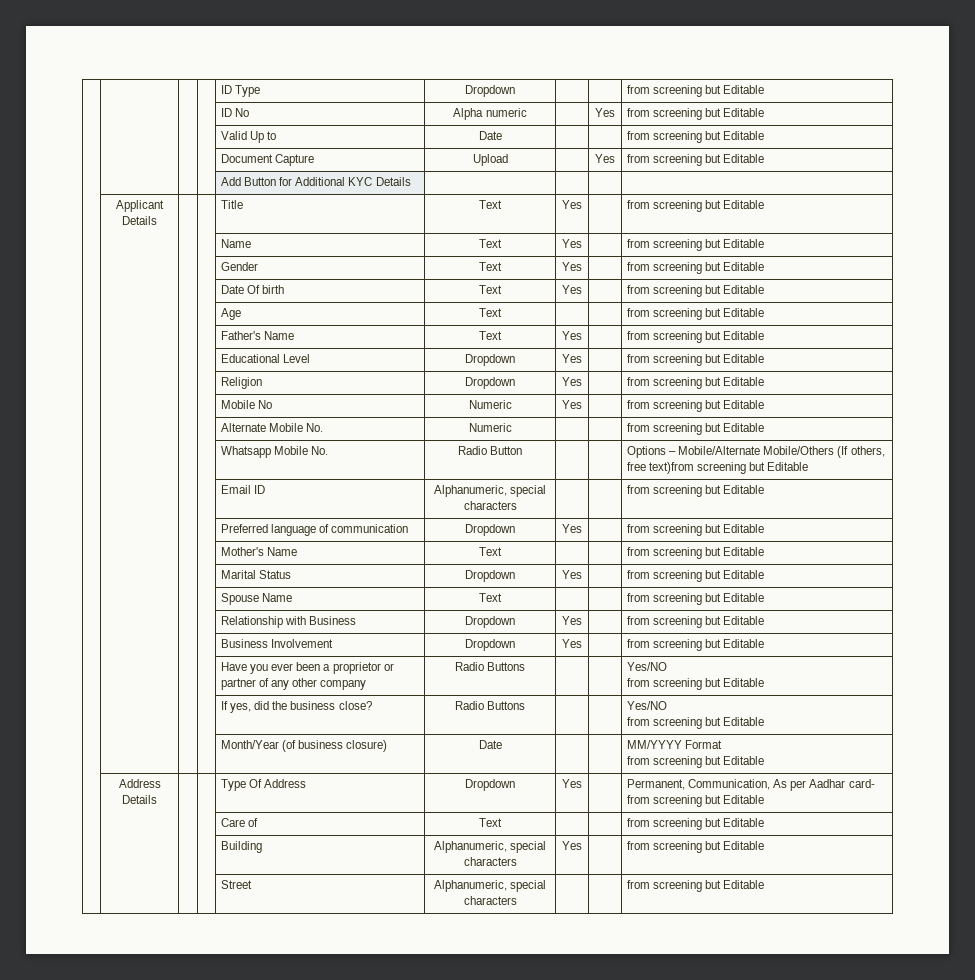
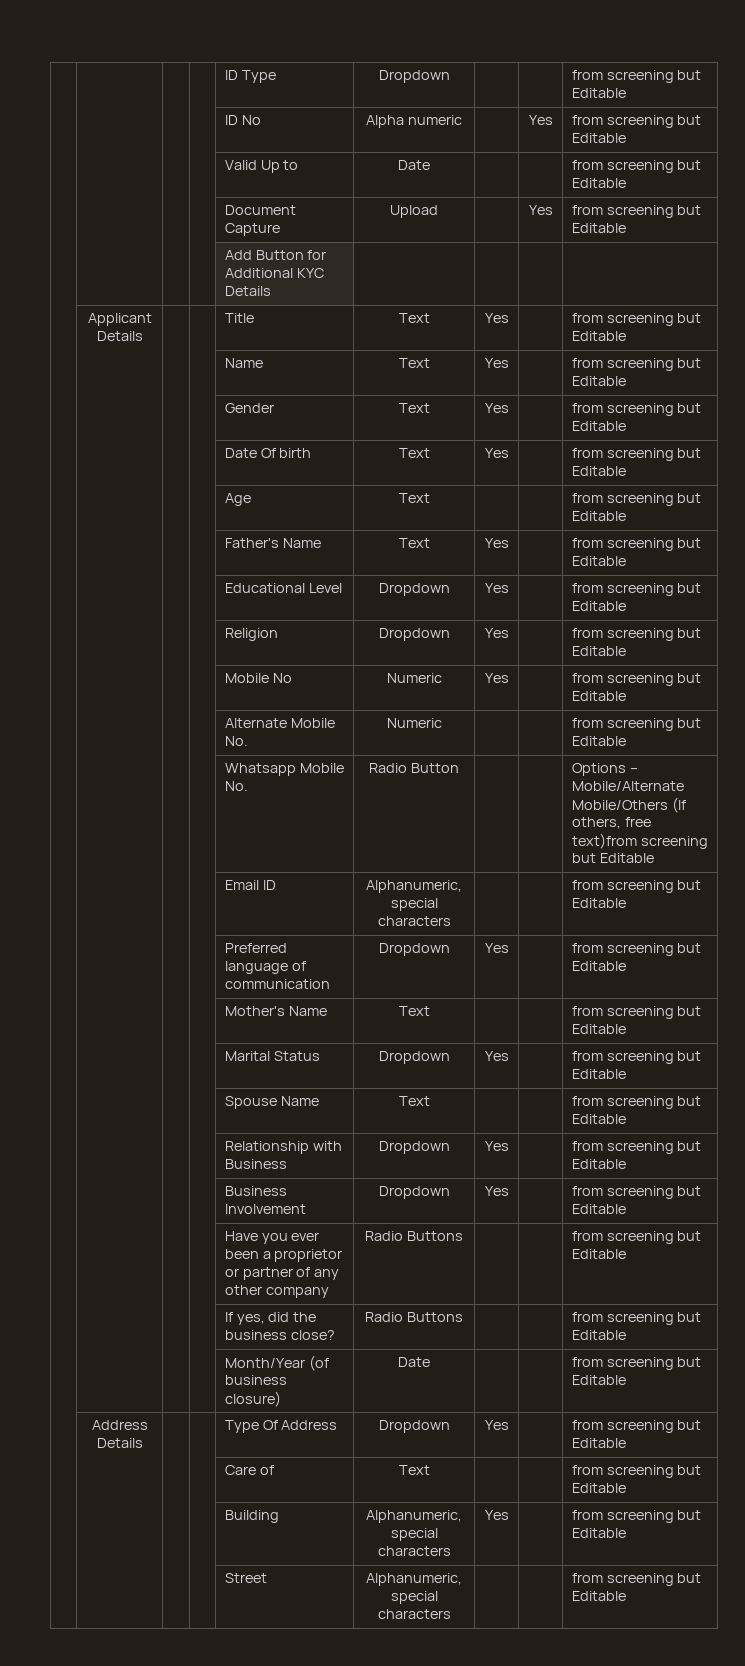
- | | | | Have you ever been a proprietor or partner of any other company | Radio Buttons | | | Yes/NO
- from screening but Editable
+ | | | | Have you ever been a proprietor or partner of any other company | Radio Buttons | | | from screening but Editable
- | | | | If yes, did the business close? | Radio Buttons | | | Yes/NO
- from screening but Editable
+ | | | | If yes, did the business close? | Radio Buttons | | | from screening but Editable
- | | | | Month/Year (of business closure) | Date | | | MM/YYYY Format
- from screening but Editable
+ | | | | Month/Year (of business closure) | Date | | | from screening but Editable
- | Address Details | | | Type Of Address | Dropdown | Yes | | Permanent, Communication, As per Aadhar card- from screening but Editable
+ | Address Details | | | Type Of Address | Dropdown | Yes | | from screening but Editable

